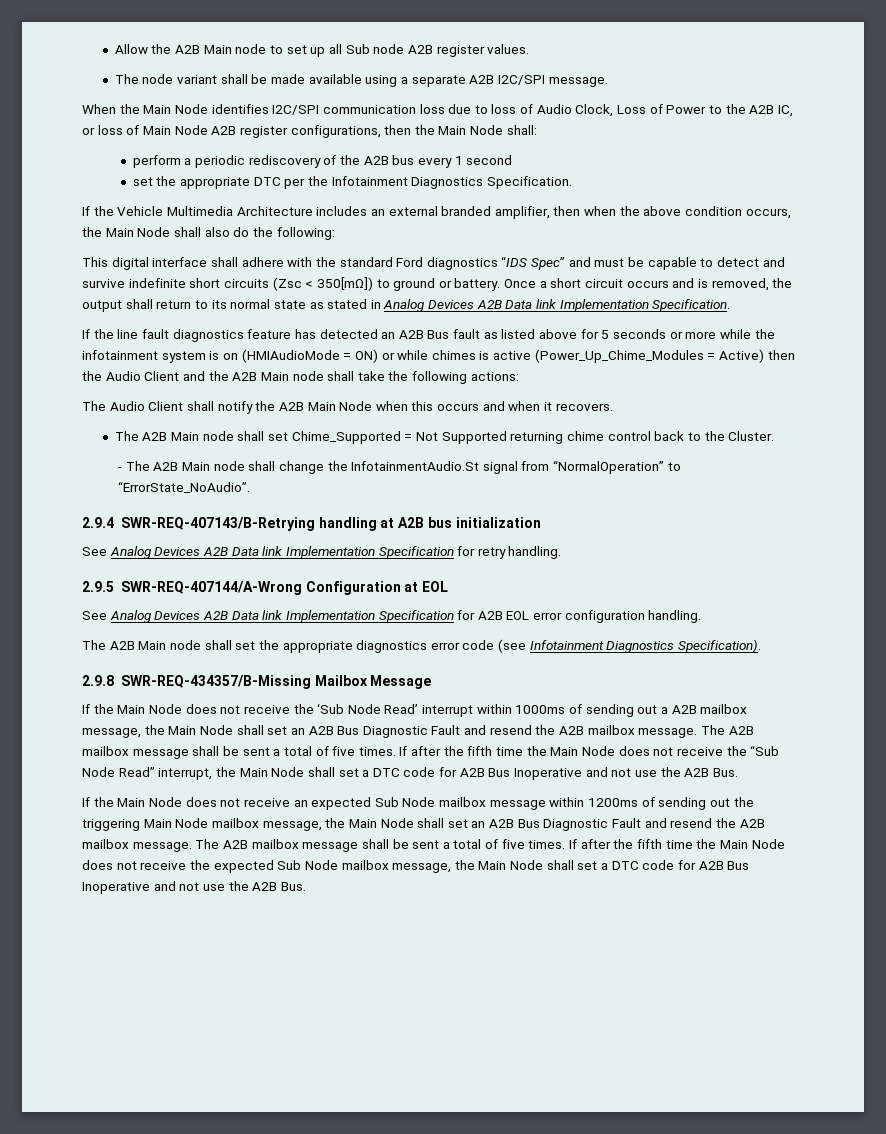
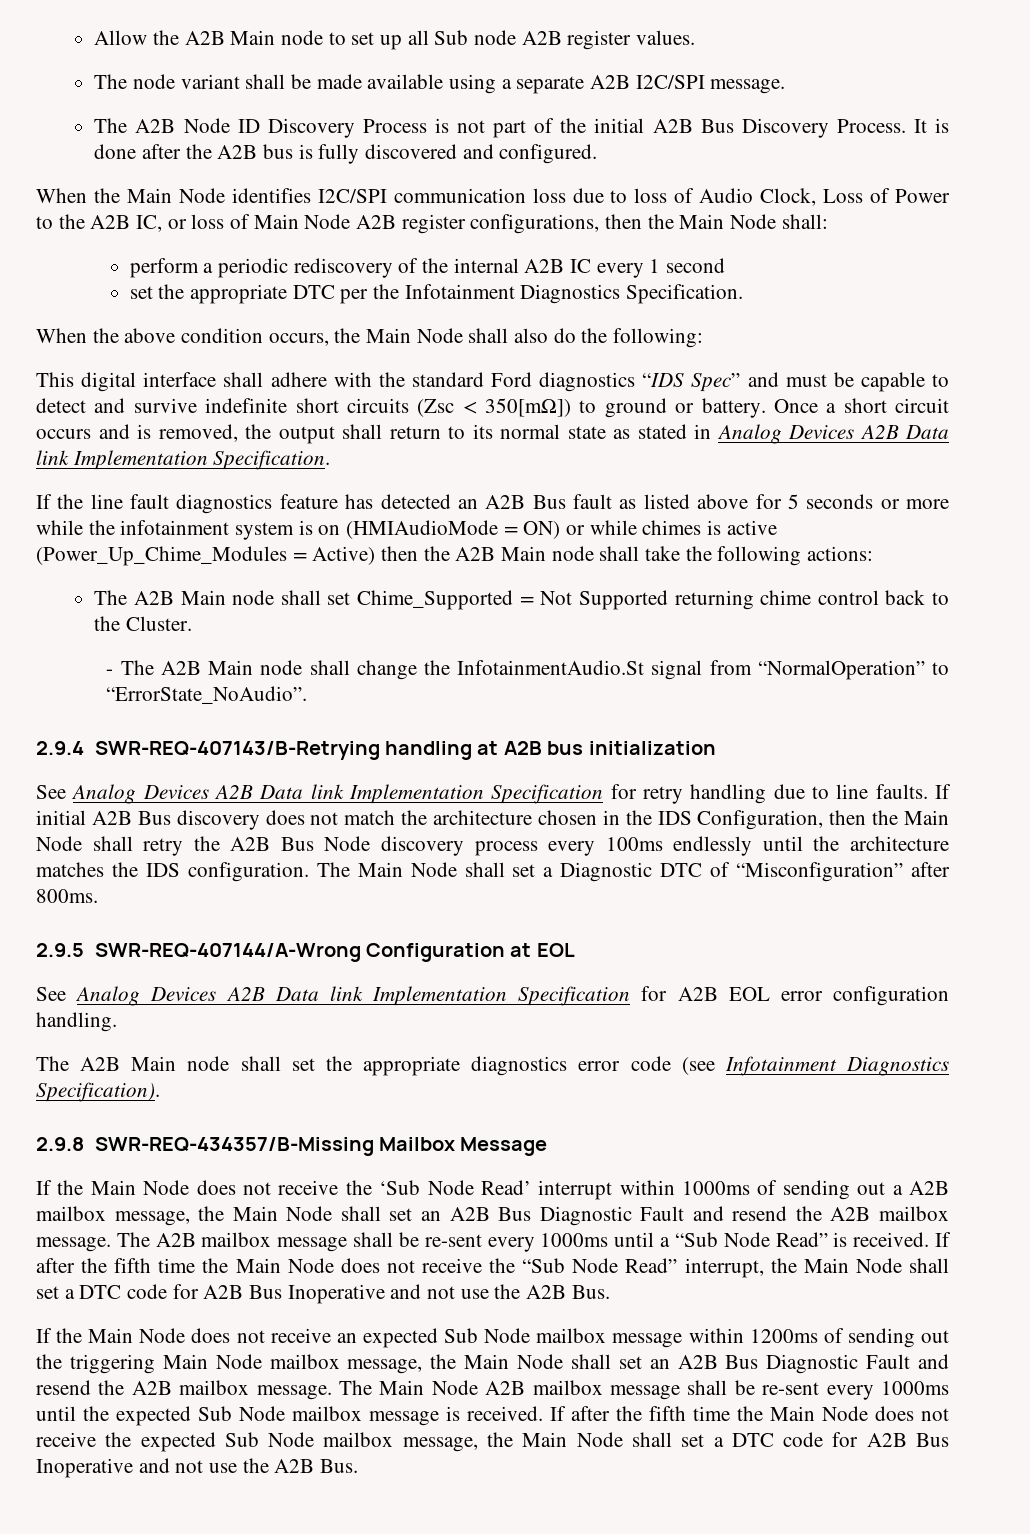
+ The A2B Node ID Discovery Process is not part of the initial A2B Bus Discovery Process. It is done after the A2B bus is fully discovered and configured.
- perform a periodic rediscovery of the A2B bus every 1 second
+ perform a periodic rediscovery of the internal A2B IC every 1 second
- If the Vehicle Multimedia Architecture includes an external branded amplifier, then when the above condition occurs, the Main Node shall also do the following:
+ When the above condition occurs, the Main Node shall also do the following:
- If the line fault diagnostics feature has detected an A2B Bus fault as listed above for 5 seconds or more while the infotainment system is on (HMIAudioMode = ON) or while chimes is active (Power_Up_Chime_Modules = Active) then the Audio Client and the A2B Main node shall take the following actions:
+ If the line fault diagnostics feature has detected an A2B Bus fault as listed above for 5 seconds or more while the infotainment system is on (HMIAudioMode = ON) or while chimes is active (Power_Up_Chime_Modules = Active) then the A2B Main node shall take the following actions:
- The Audio Client shall notify the A2B Main Node when this occurs and when it recovers.
- See Analog Devices A2B Data link Implementation Specification for retry handling.
+ See Analog Devices A2B Data link Implementation Specification for retry handling due to line faults. If initial A2B Bus discovery does not match the architecture chosen in the IDS Configuration, then the Main Node shall retry the A2B Bus Node discovery process every 100ms endlessly until the architecture matches the IDS configuration. The Main Node shall set a Diagnostic DTC of “Misconfiguration” after 800ms.
- If the Main Node does not receive the ‘Sub Node Read’ interrupt within 1000ms of sending out a A2B mailbox message, the Main Node shall set an A2B Bus Diagnostic Fault and resend the A2B mailbox message. The A2B mailbox message shall be sent a total of five times.
+ If the Main Node does not receive the ‘Sub Node Read’ interrupt within 1000ms of sending out a A2B mailbox message, the Main Node shall set an A2B Bus Diagnostic Fault and resend the A2B mailbox message. The A2B mailbox message shall be re-sent every 1000ms until a “Sub Node Read” is received.
- If the Main Node does not receive an expected Sub Node mailbox message within 1200ms of sending out the triggering Main Node mailbox message, the Main Node shall set an A2B Bus Diagnostic Fault and resend the A2B mailbox message. The A2B mailbox message shall be sent a total of five times.
+ If the Main Node does not receive an expected Sub Node mailbox message within 1200ms of sending out the triggering Main Node mailbox message, the Main Node shall set an A2B Bus Diagnostic Fault and resend the A2B mailbox message. The Main Node A2B mailbox message shall be re-sent every 1000ms until the expected Sub Node mailbox message is received.

